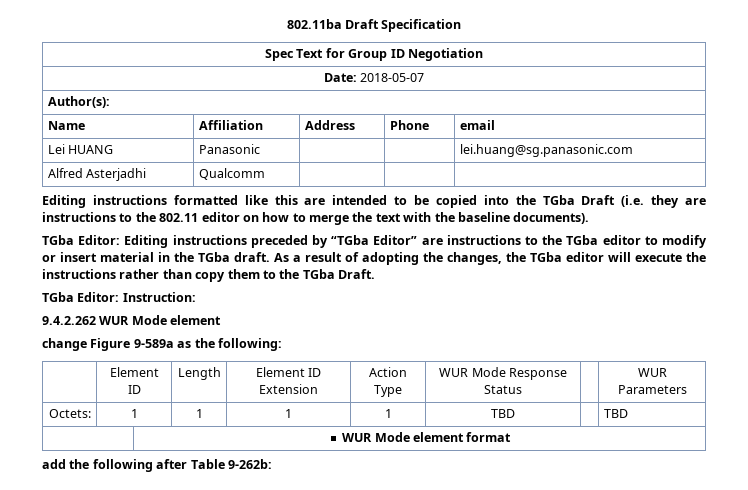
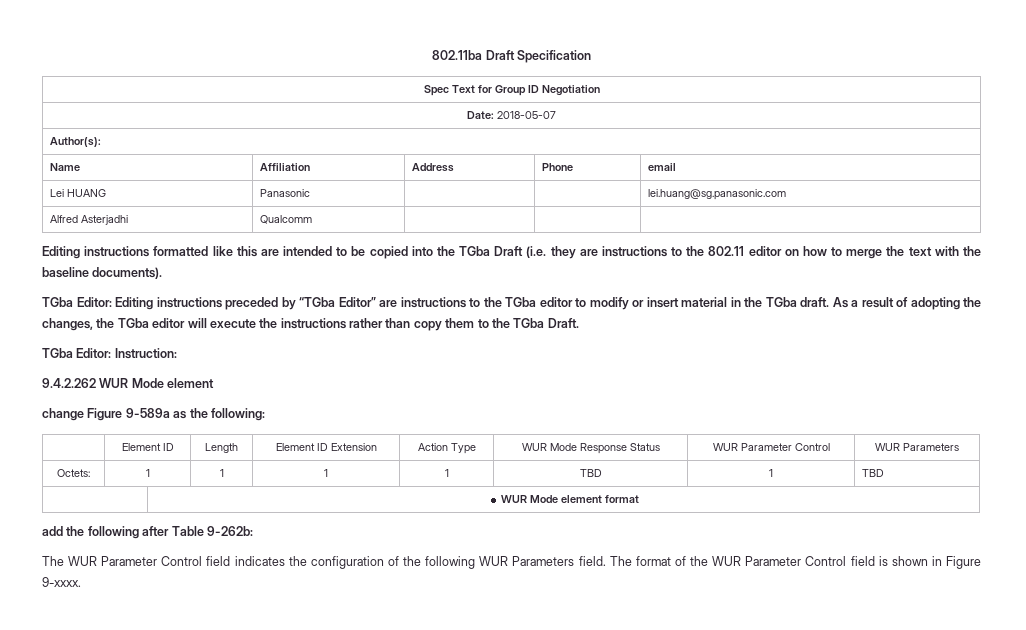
- | Element ID | Length | Element ID Extension | Action Type | WUR Mode Response Status | | WUR Parameters
+ | Element ID | Length | Element ID Extension | Action Type | WUR Mode Response Status | WUR Parameter Control | WUR Parameters
- Octets: | 1 | 1 | 1 | 1 | TBD | | TBD
+ Octets: | 1 | 1 | 1 | 1 | TBD | 1 | TBD
+ The WUR Parameter Control field indicates the configuration of the following WUR Parameters field. The format of the WUR Parameter Control field is shown in Figure 9-xxxx.

